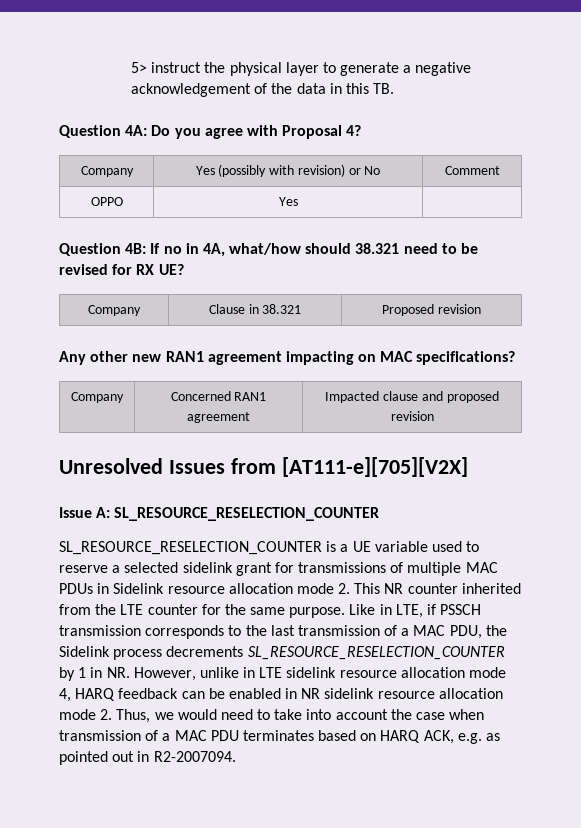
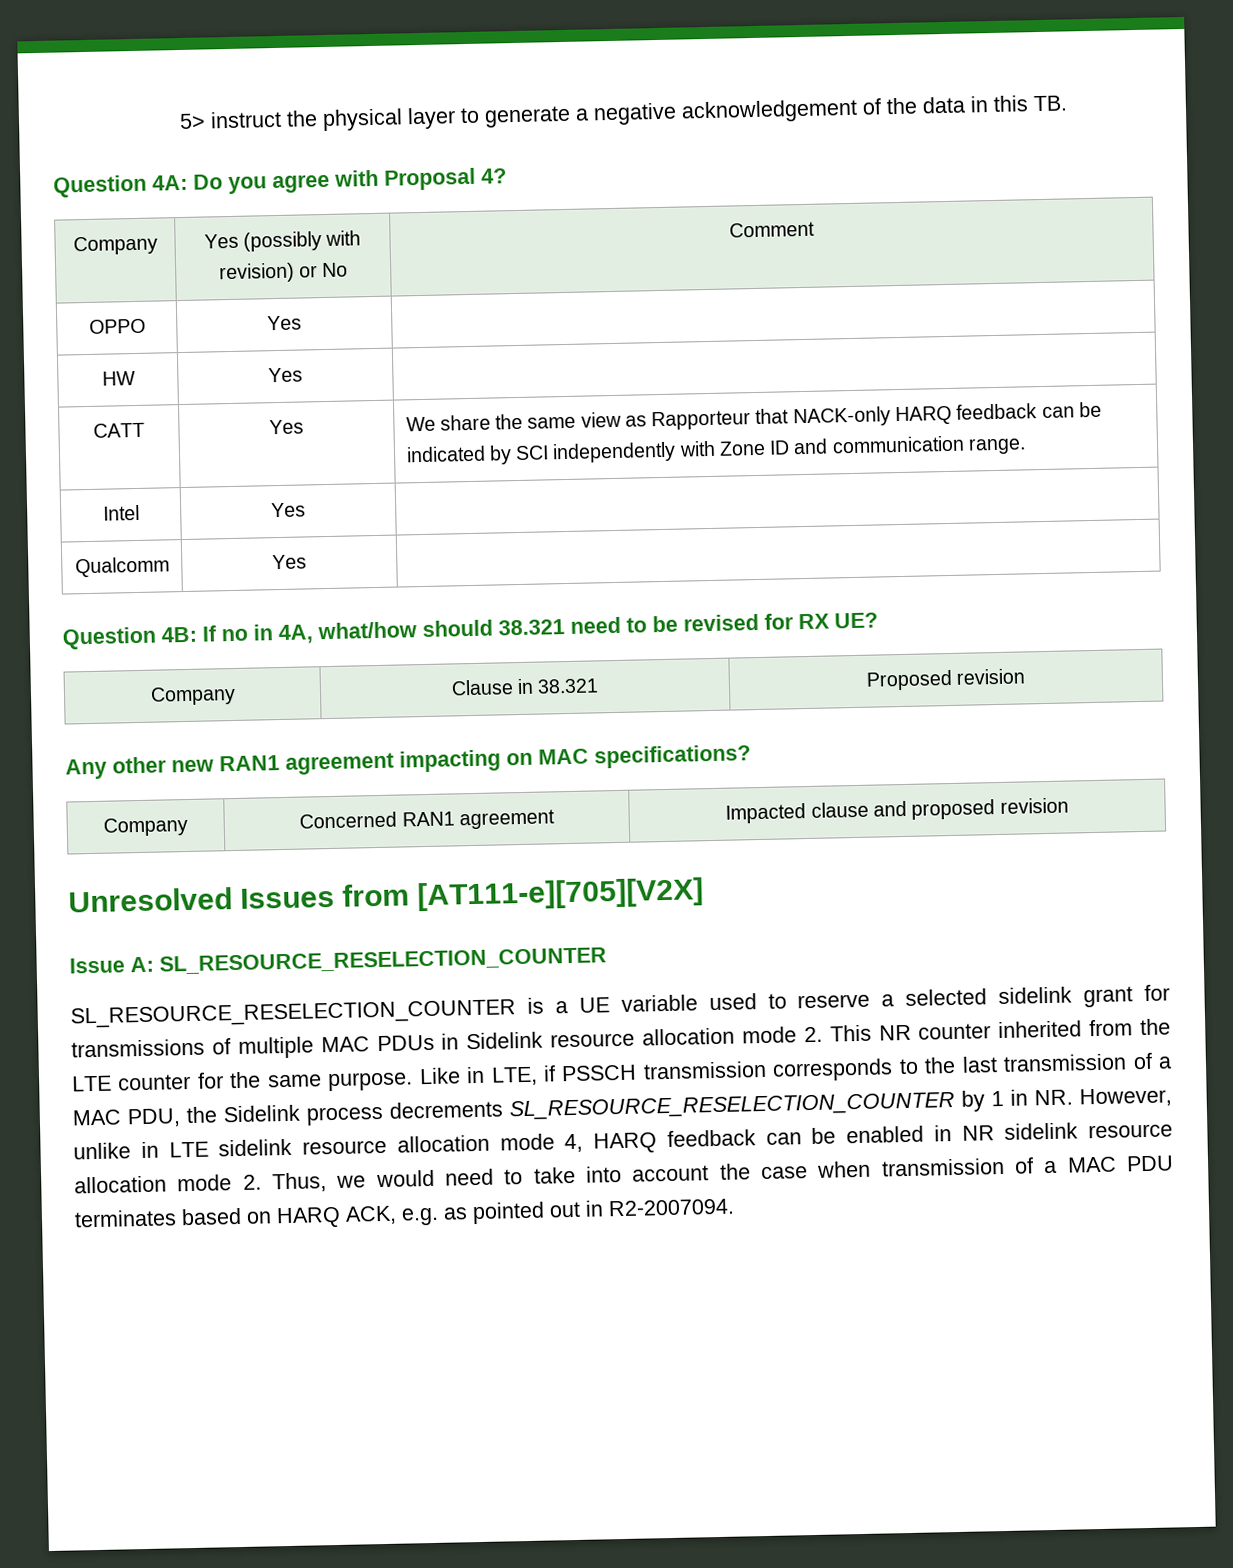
+ HW | Yes |
+ CATT | Yes | We share the same view as Rapporteur that NACK-only HARQ feedback can be indicated by SCI independently with Zone ID and communication range.
+ Intel | Yes |
+ Qualcomm | Yes |

